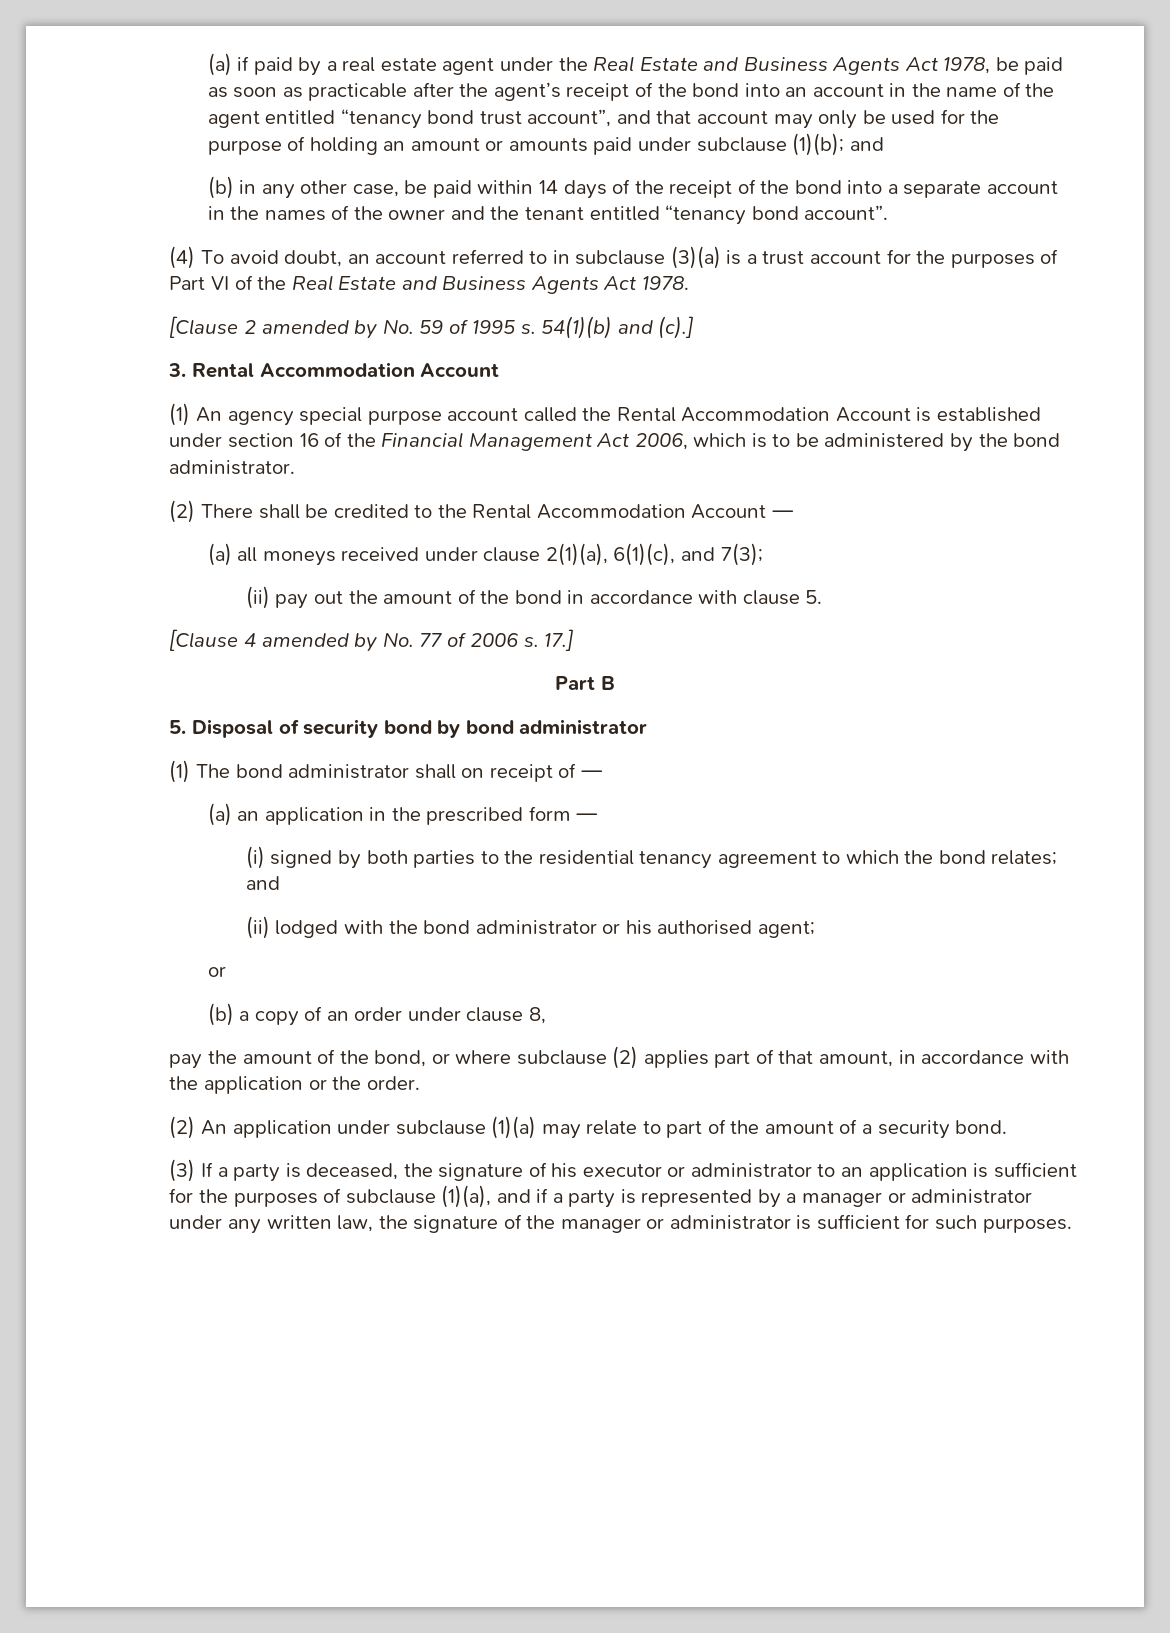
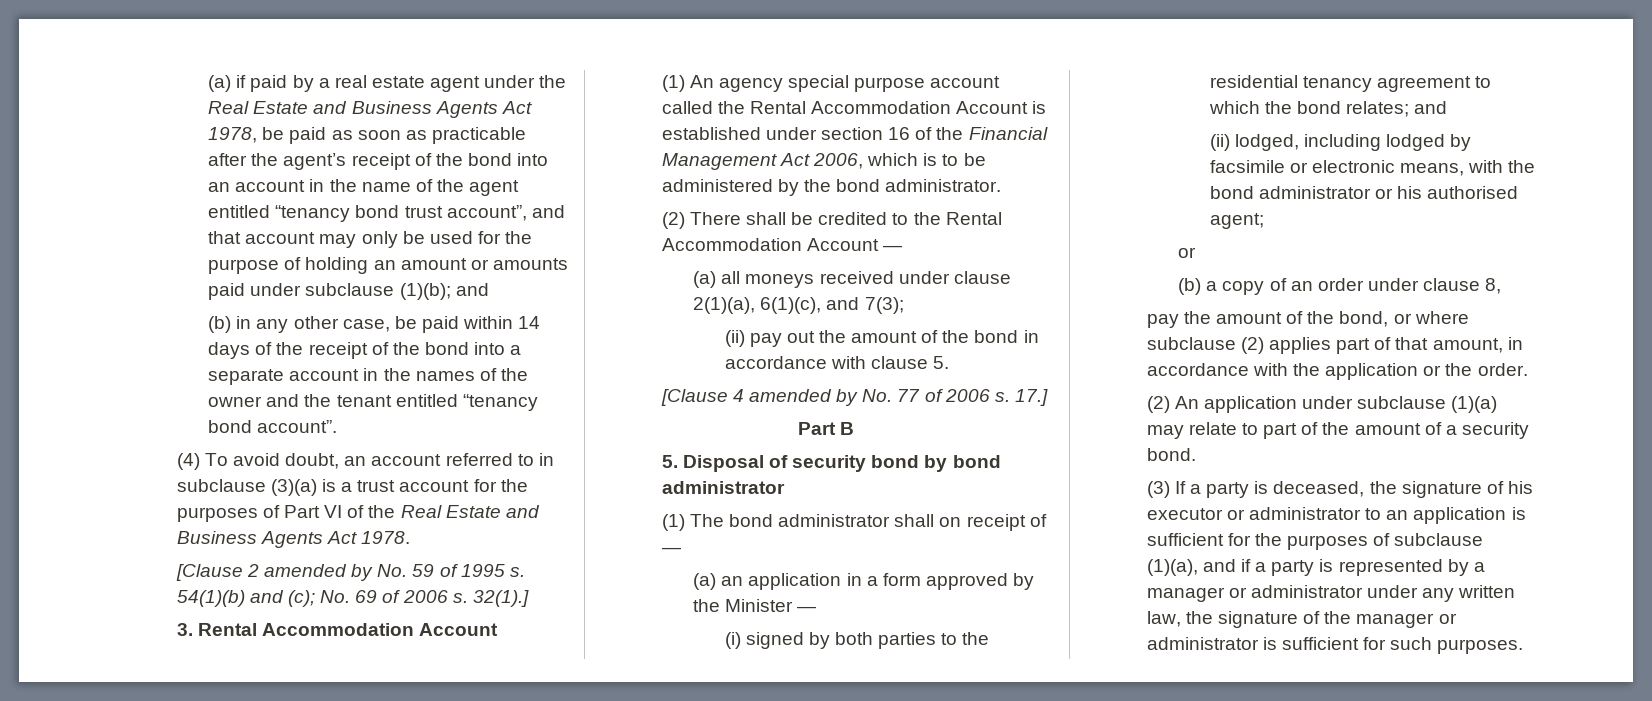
- 54(1)(b) and (c).]
+ 54(1)(b) and (c); No. 69 of 2006 s. 32(1).]
- (a) an application in the prescribed form —
+ (a) an application in a form approved by the Minister —
- (ii) lodged with the bond administrator or his authorised agent;
+ (ii) lodged, including lodged by facsimile or electronic means, with the bond administrator or his authorised agent;

